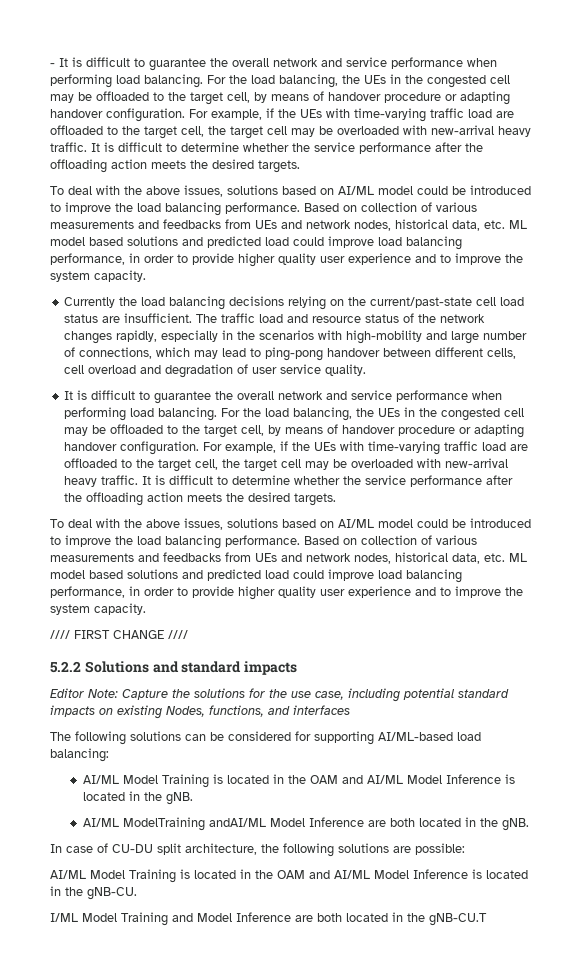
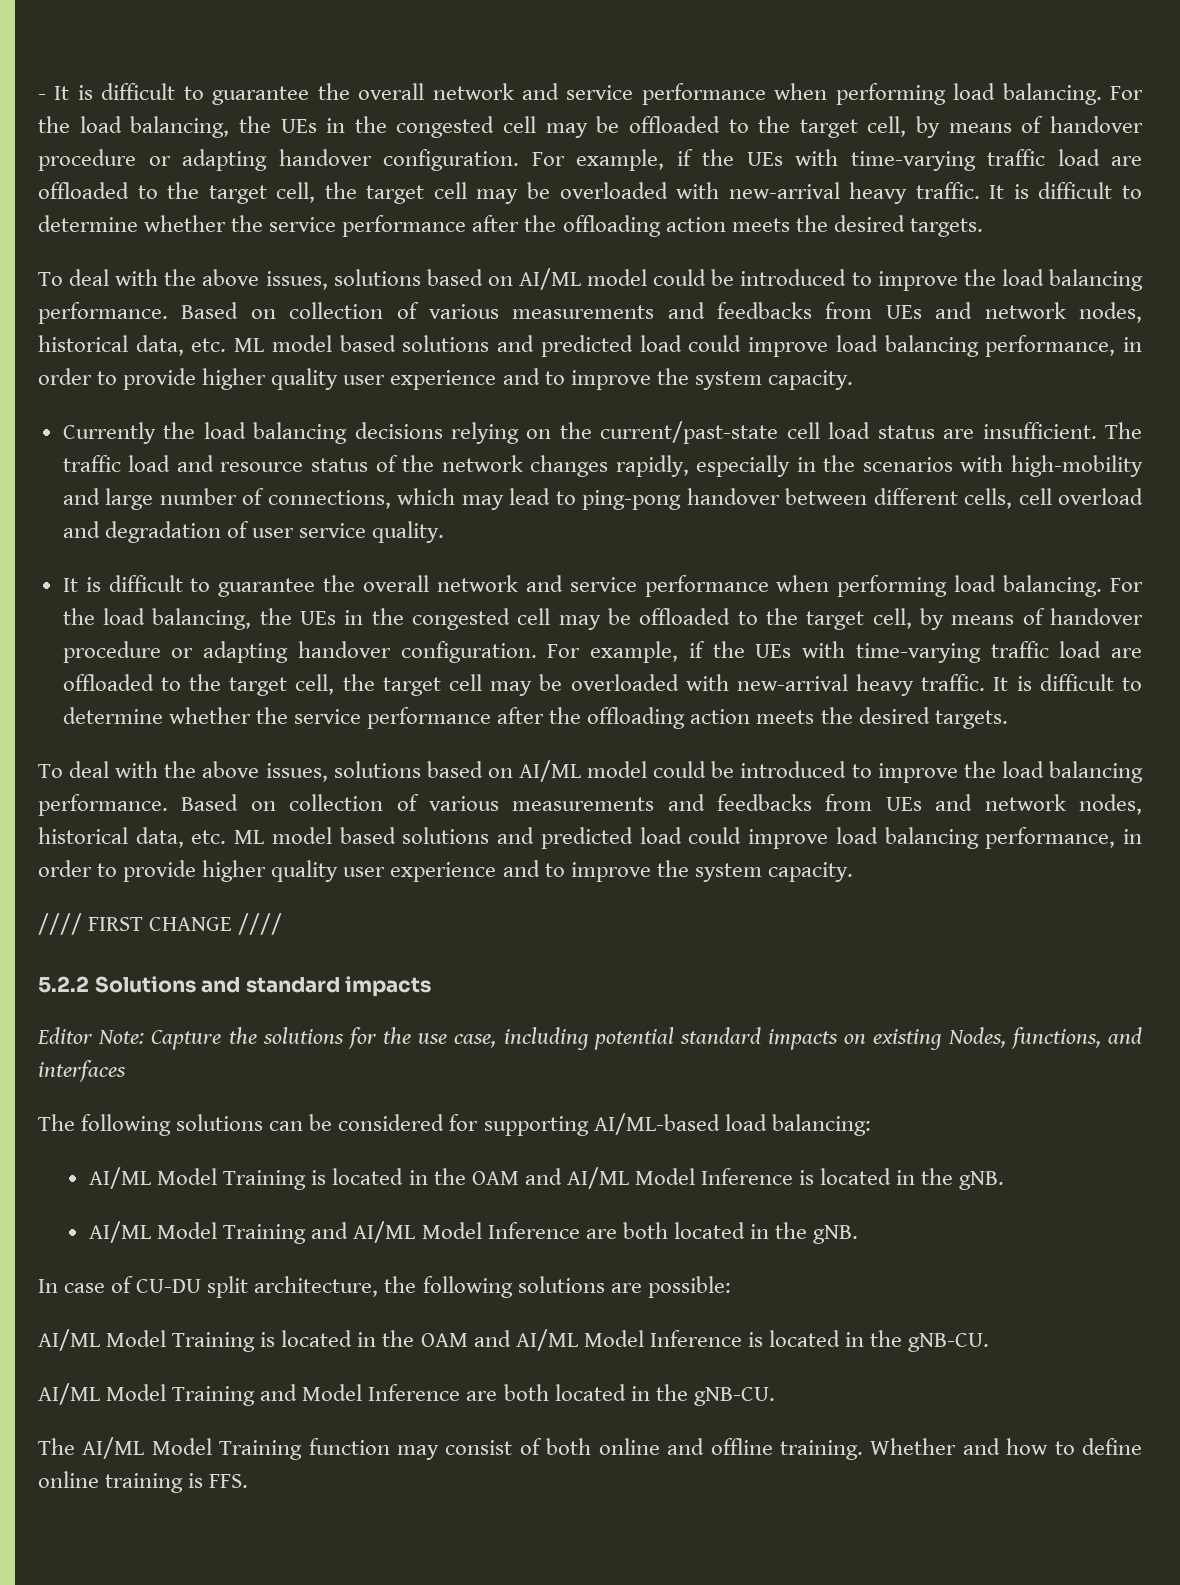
- AI/ML ModelTraining andAI/ML Model Inference are both located in the gNB.
+ AI/ML Model Training and AI/ML Model Inference are both located in the gNB.
- I/ML Model Training and Model Inference are both located in the gNB-CU.T
+ AI/ML Model Training and Model Inference are both located in the gNB-CU.
+ The AI/ML Model Training function may consist of both online and offline training. Whether and how to define online training is FFS.

